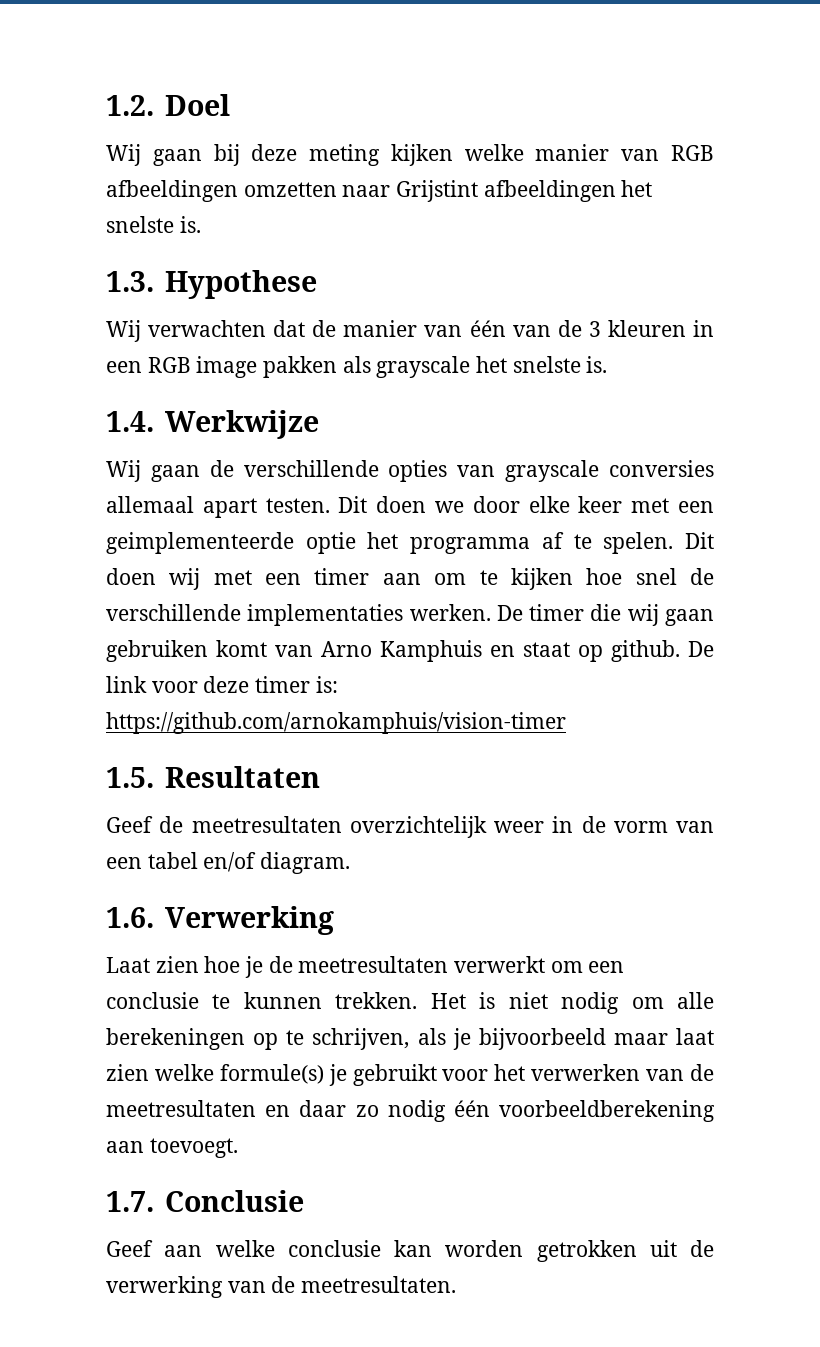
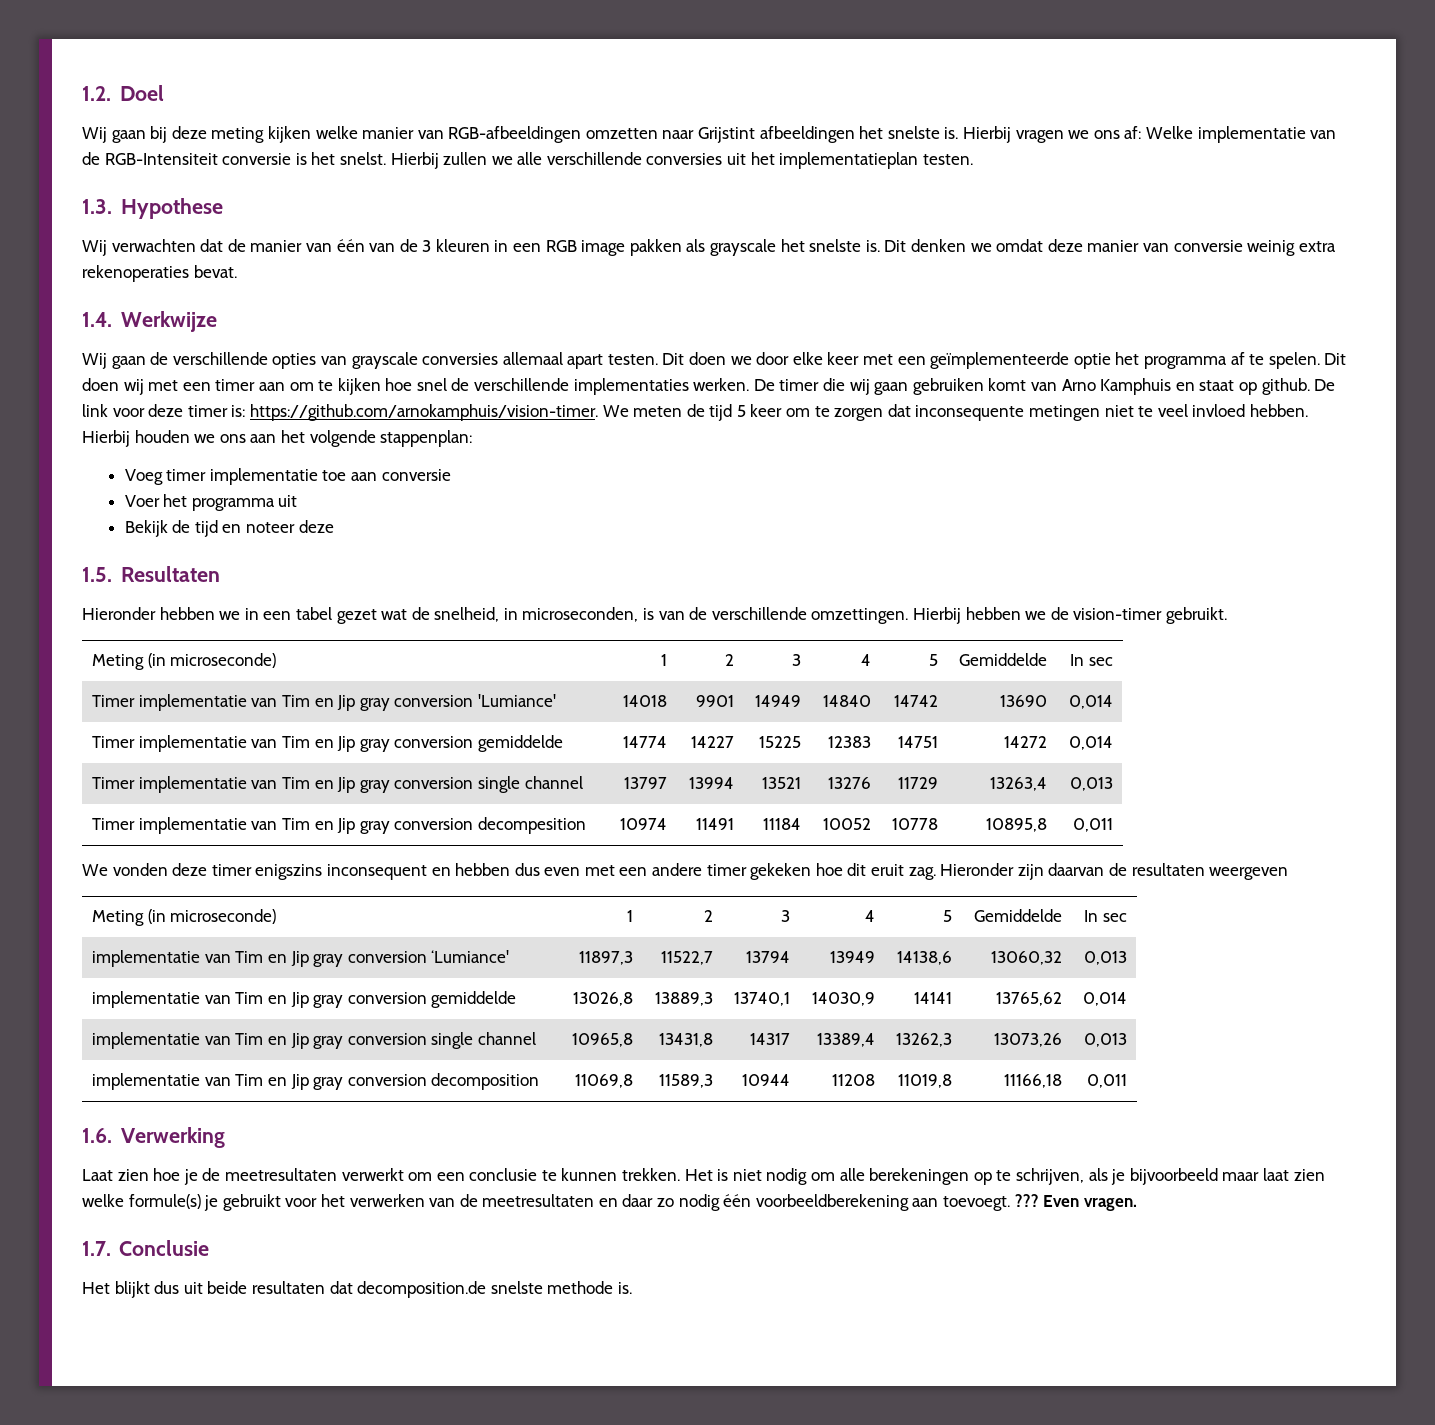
- Wij gaan bij deze meting kijken welke manier van RGB afbeeldingen omzetten naar Grijstint afbeeldingen het snelste is.
+ Wij gaan bij deze meting kijken welke manier van RGB-afbeeldingen omzetten naar Grijstint afbeeldingen het snelste is. Hierbij vragen we ons af: Welke implementatie van de RGB-Intensiteit conversie is het snelst. Hierbij zullen we alle verschillende conversies uit het implementatieplan testen.
+ Dit denken we omdat deze manier van conversie weinig extra rekenoperaties bevat.
- Dit doen we door elke keer met een geimplementeerde optie het programma af te spelen.
+ Dit doen we door elke keer met een geïmplementeerde optie het programma af te spelen.
- De link voor deze timer is: https://github.com/arnokamphuis/vision-timer
+ De link voor deze timer is: https://github.com/arnokamphuis/vision-timer. We meten de tijd 5 keer om te zorgen dat inconsequente metingen niet te veel invloed hebben. Hierbij houden we ons aan het volgende stappenplan:
+ Voeg timer implementatie toe aan conversie
+ Voer het programma uit
+ Bekijk de tijd en noteer deze
  1.5. Resultaten
- Geef de meetresultaten overzichtelijk weer in de vorm van een tabel en/of diagram.
+ Hieronder hebben we in een tabel gezet wat de snelheid, in microseconden, is van de verschillende omzettingen. Hierbij hebben we de vision-timer gebruikt.
+ Meting (in microseconde) | 1 | 2 | 3 | 4 | 5 | Gemiddelde | In sec
+ Timer implementatie van Tim en Jip gray conversion 'Lumiance' | 14018 | 9901 | 14949 | 14840 | 14742 | 13690 | 0,014
+ Timer implementatie van Tim en Jip gray conversion gemiddelde | 14774 | 14227 | 15225 | 12383 | 14751 | 14272 | 0,014
+ Timer implementatie van Tim en Jip gray conversion single channel | 13797 | 13994 | 13521 | 13276 | 11729 | 13263,4 | 0,013
+ Timer implementatie van Tim en Jip gray conversion decompesition | 10974 | 11491 | 11184 | 10052 | 10778 | 10895,8 | 0,011
+ We vonden deze timer enigszins inconsequent en hebben dus even met een andere timer gekeken hoe dit eruit zag. Hieronder zijn daarvan de resultaten weergeven
+ Meting (in microseconde) | 1 | 2 | 3 | 4 | 5 | Gemiddelde | In sec
+ implementatie van Tim en Jip gray conversion ‘Lumiance' | 11897,3 | 11522,7 | 13794 | 13949 | 14138,6 | 13060,32 | 0,013
+ implementatie van Tim en Jip gray conversion gemiddelde | 13026,8 | 13889,3 | 13740,1 | 14030,9 | 14141 | 13765,62 | 0,014
+ implementatie van Tim en Jip gray conversion single channel | 10965,8 | 13431,8 | 14317 | 13389,4 | 13262,3 | 13073,26 | 0,013
+ implementatie van Tim en Jip gray conversion decomposition | 11069,8 | 11589,3 | 10944 | 11208 | 11019,8 | 11166,18 | 0,011
+ ??? Even vragen.
- Geef aan welke conclusie kan worden getrokken uit de verwerking van de meetresultaten.
+ Het blijkt dus uit beide resultaten dat decomposition.de snelste methode is.

